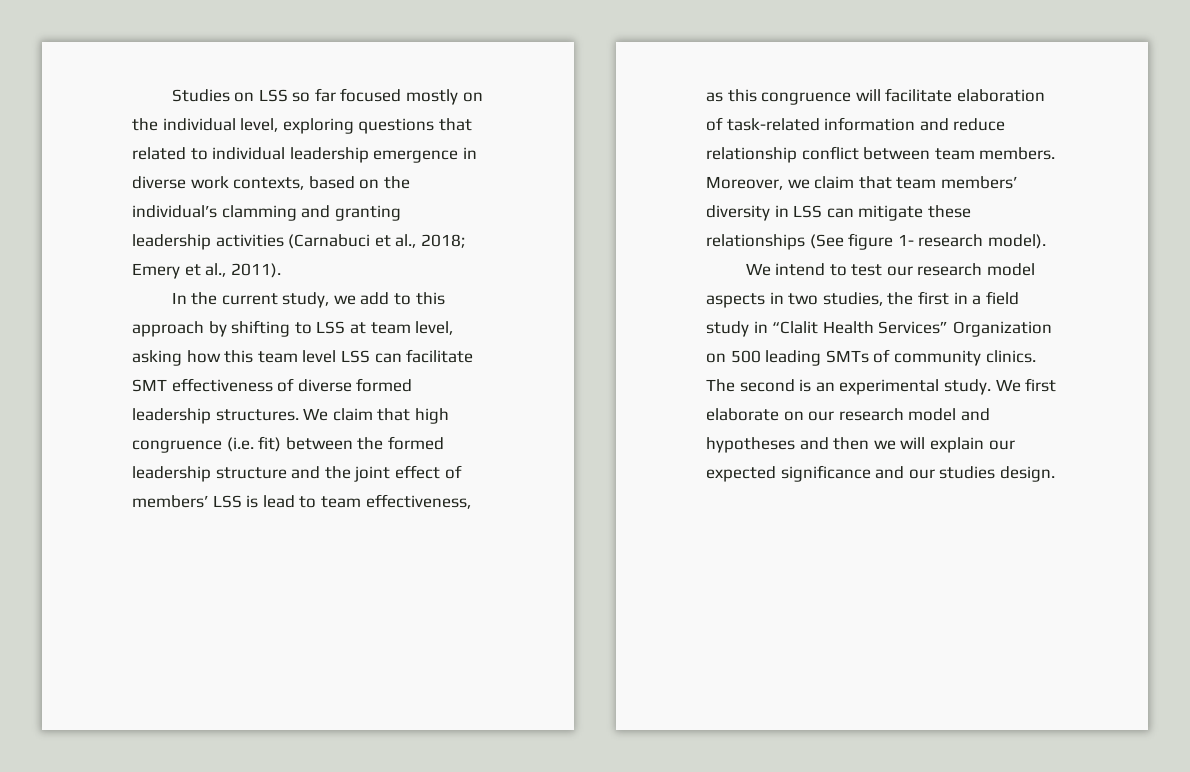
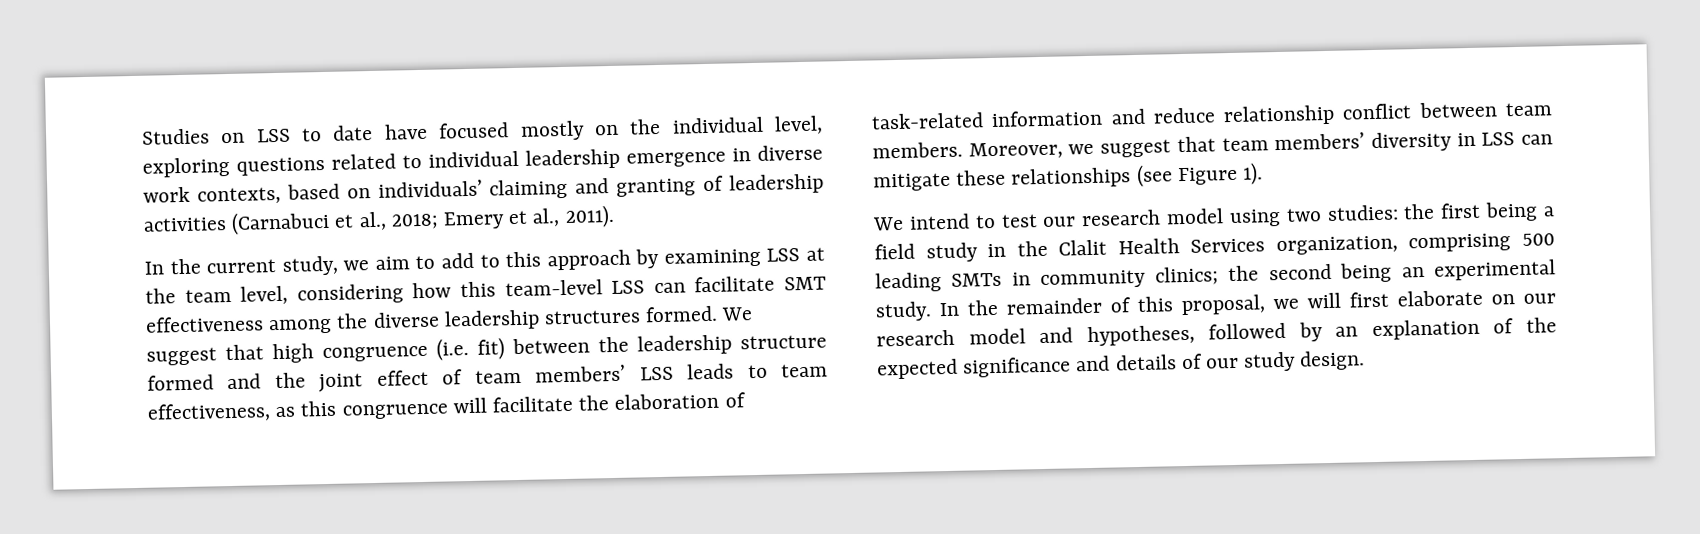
- Studies on LSS so far focused mostly on the individual level, exploring questions that related to individual leadership emergence in diverse work contexts, based on the individual’s clamming and granting leadership activities (Carnabuci et al., 2018; Emery et al., 2011).
+ Studies on LSS to date have focused mostly on the individual level, exploring questions related to individual leadership emergence in diverse work contexts, based on individuals’ claiming and granting of leadership activities (Carnabuci et al., 2018; Emery et al., 2011).
- In the current study, we add to this approach by shifting to LSS at team level, asking how this team level LSS can facilitate SMT effectiveness of diverse formed leadership structures. We claim that high congruence (i.e. fit) between the formed leadership structure and the joint effect of members’ LSS is lead to team effectiveness, as this congruence will facilitate elaboration of task-related information and reduce relationship conflict between team members.
+ In the current study, we aim to add to this approach by examining LSS at the team level, considering how this team-level LSS can facilitate SMT effectiveness among the diverse leadership structures formed. We suggest that high congruence (i.e. fit) between the leadership structure formed and the joint effect of team members’ LSS leads to team effectiveness, as this congruence will facilitate the elaboration of task-related information and reduce relationship conflict between team members.
- Moreover, we claim that team members’ diversity in LSS can mitigate these relationships (See figure 1- research model).
+ Moreover, we suggest that team members’ diversity in LSS can mitigate these relationships (see Figure 1).
- We intend to test our research model aspects in two studies, the first in a field study in “Clalit Health Services” Organization on 500 leading SMTs of community clinics. The second is an experimental study. We first elaborate on our research model and hypotheses and then we will explain our expected significance and our studies design.
+ We intend to test our research model using two studies: the first being a field study in the Clalit Health Services organization, comprising 500 leading SMTs in community clinics; the second being an experimental study. In the remainder of this proposal, we will first elaborate on our research model and hypotheses, followed by an explanation of the expected significance and details of our study design.

